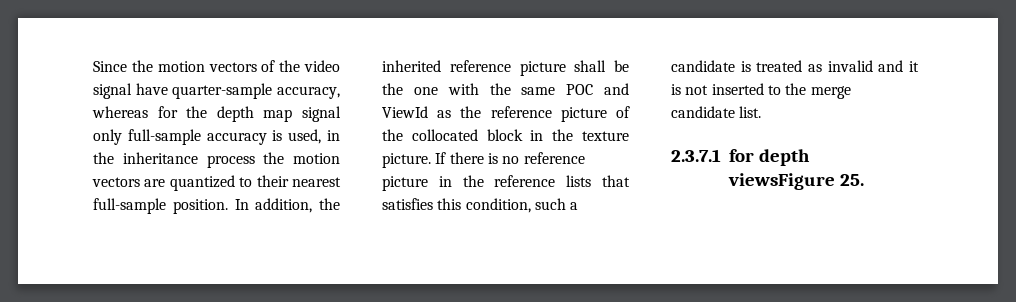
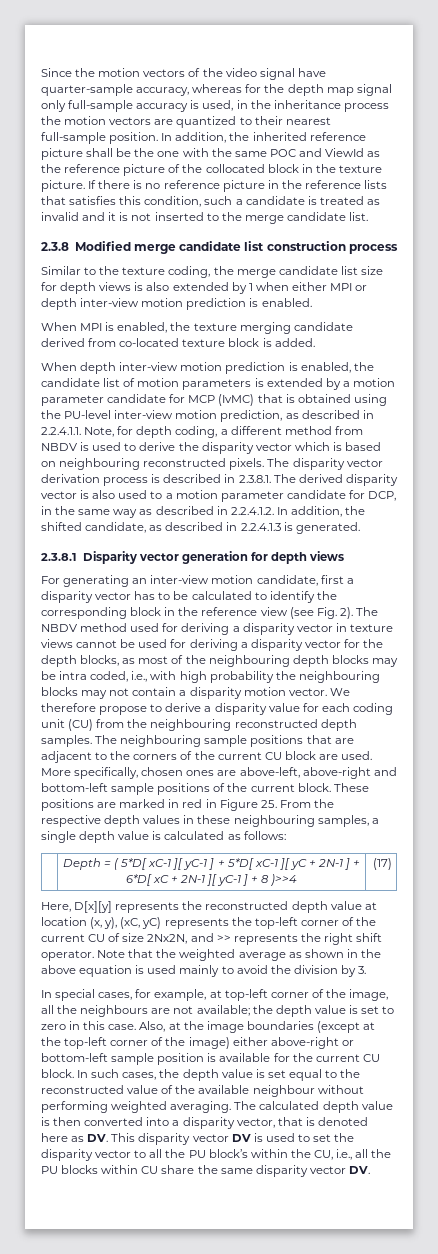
- 2.3.7.1 for depth viewsFigure 25.
+ 2.3.8 Modified merge candidate list construction process
+ Similar to the texture coding, the merge candidate list size for depth views is also extended by 1 when either MPI or depth inter-view motion prediction is enabled.
+ When MPI is enabled, the texture merging candidate derived from co-located texture block is added.
+ When depth inter-view motion prediction is enabled, the candidate list of motion parameters is extended by a motion parameter candidate for MCP (IvMC) that is obtained using the PU-level inter-view motion prediction, as described in 2.2.4.1.1. Note, for depth coding, a different method from NBDV is used to derive the disparity vector which is based on neighbouring reconstructed pixels. The disparity vector derivation process is described in 2.3.8.1. The derived disparity vector is also used to a motion parameter candidate for DCP, in the same way as described in 2.2.4.1.2. In addition, the shifted candidate, as described in 2.2.4.1.3 is generated.
+ 2.3.8.1 Disparity vector generation for depth views
+ For generating an inter-view motion candidate, first a disparity vector has to be calculated to identify the corresponding block in the reference view (see Fig. 2). The NBDV method used for deriving a disparity vector in texture views cannot be used for deriving a disparity vector for the depth blocks, as most of the neighbouring depth blocks may be intra coded, i.e., with high probability the neighbouring blocks may not contain a disparity motion vector. We therefore propose to derive a disparity value for each coding unit (CU) from the neighbouring reconstructed depth samples. The neighbouring sample positions that are adjacent to the corners of the current CU block are used. More specifically, chosen ones are above-left, above-right and bottom-left sample positions of the current block. These positions are marked in red in Figure 25. From the respective depth values in these neighbouring samples, a single depth value is calculated as follows:
+ | Depth = ( 5*D[ xC-1 ][ yC-1 ] + 5*D[ xC-1 ][ yC + 2N-1 ] + 6*D[ xC + 2N-1 ][ yC-1 ] + 8 )>>4 | (17)
+ Here, D[x][y] represents the reconstructed depth value at location (x, y), (xC, yC) represents the top-left corner of the current CU of size 2Nx2N, and >> represents the right shift operator. Note that the weighted average as shown in the above equation is used mainly to avoid the division by 3.
+ In special cases, for example, at top-left corner of the image, all the neighbours are not available; the depth value is set to zero in this case. Also, at the image boundaries (except at the top-left corner of the image) either above-right or bottom-left sample position is available for the current CU block. In such cases, the depth value is set equal to the reconstructed value of the available neighbour without performing weighted averaging. The calculated depth value is then converted into a disparity vector, that is denoted here as DV. This disparity vector DV is used to set the disparity vector to all the PU block’s within the CU, i.e., all the PU blocks within CU share the same disparity vector DV.

